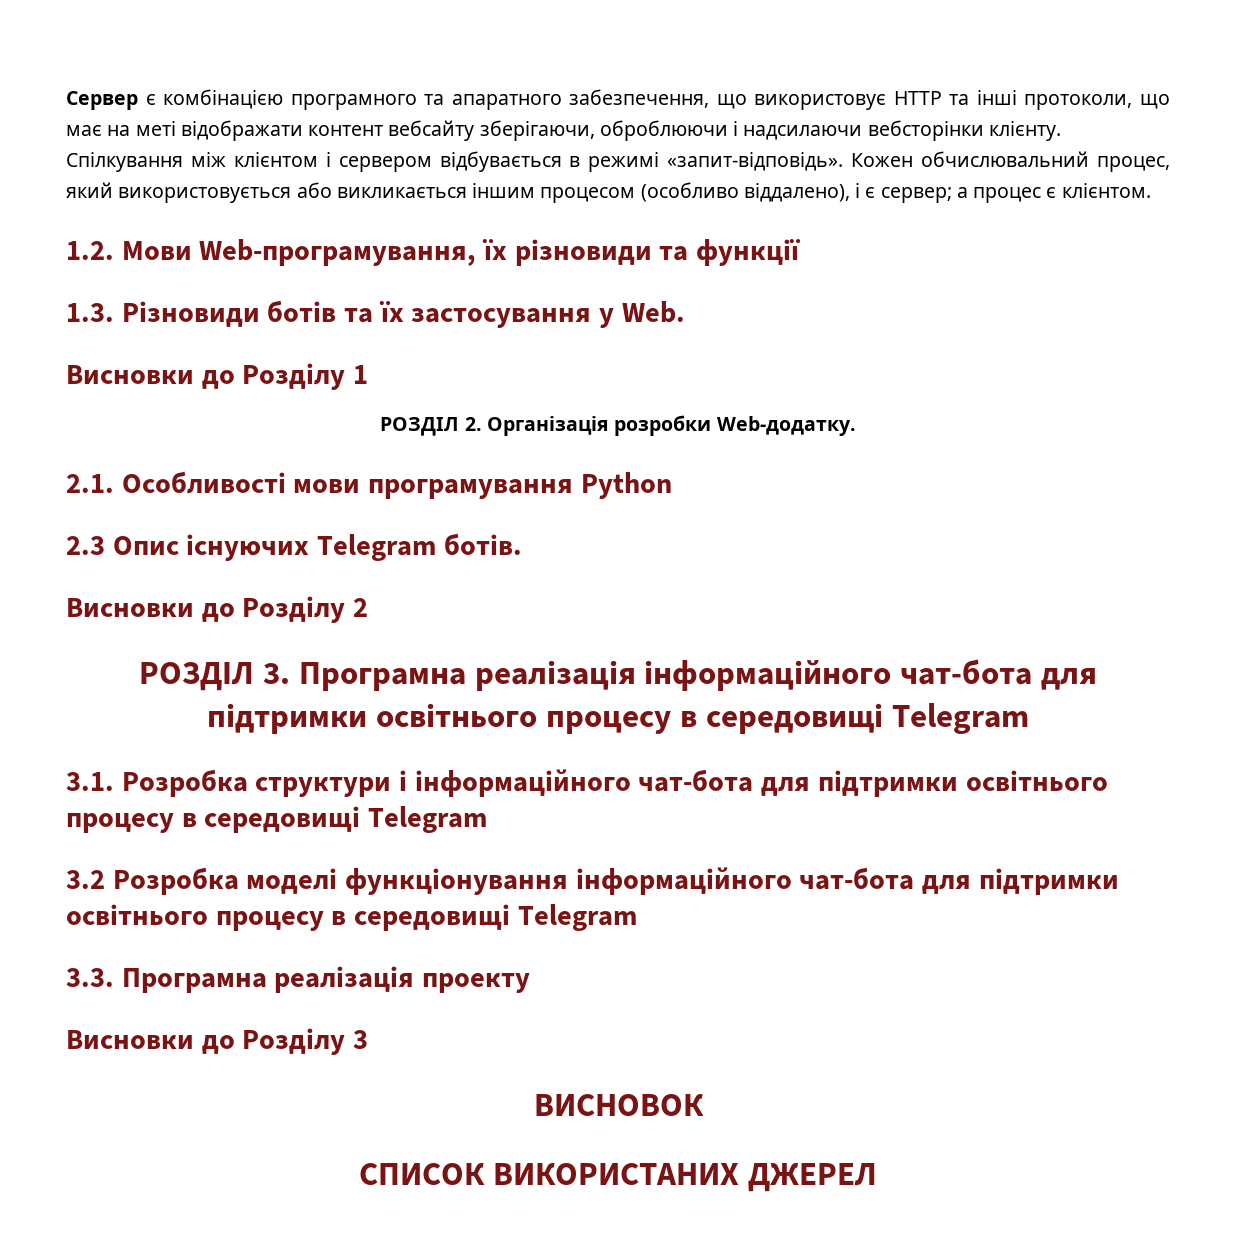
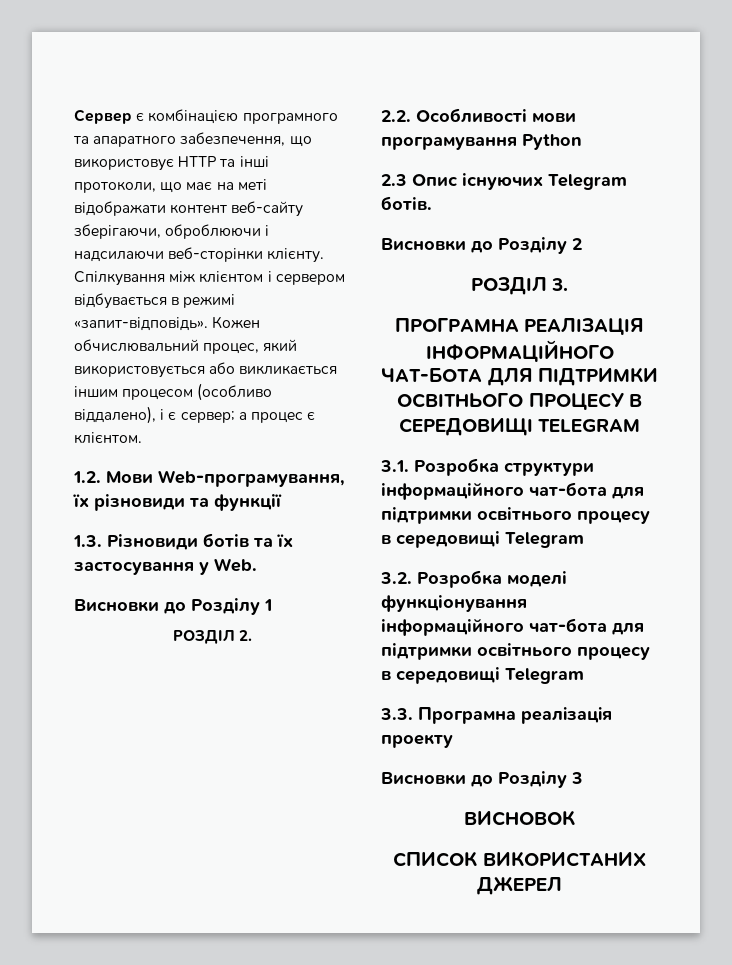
- Сервер є комбінацією програмного та апаратного забезпечення, що використовує HTTP та інші протоколи, що має на меті відображати контент вебсайту зберігаючи, оброблюючи і надсилаючи вебсторінки клієнту.
+ Сервер є комбінацією програмного та апаратного забезпечення, що використовує HTTP та інші протоколи, що має на меті відображати контент веб-сайту зберігаючи, оброблюючи і надсилаючи веб-сторінки клієнту.
- РОЗДІЛ 2. Організація розробки Web-додатку.
- 2.1. Особливості мови програмування Python
+ РОЗДІЛ 2.
+ 2.2. Особливості мови програмування Python
- РОЗДІЛ 3. Програмна реалізація інформаційного чат-бота для підтримки освітнього процесу в середовищі Telegram
- 3.1. Розробка структури і інформаційного чат-бота для підтримки освітнього процесу в середовищі Telegram
- 3.2 Розробка моделі функціонування інформаційного чат-бота для підтримки освітнього процесу в середовищі Telegram
+ РОЗДІЛ 3.
+ ПРОГРАМНА РЕАЛІЗАЦІЯ ІНФОРМАЦІЙНОГО ЧАТ-БОТА ДЛЯ ПІДТРИМКИ ОСВІТНЬОГО ПРОЦЕСУ В СЕРЕДОВИЩІ TELEGRAM
+ 3.1. Розробка структури інформаційного чат-бота для підтримки освітнього процесу в середовищі Telegram
+ 3.2. Розробка моделі функціонування інформаційного чат-бота для підтримки освітнього процесу в середовищі Telegram

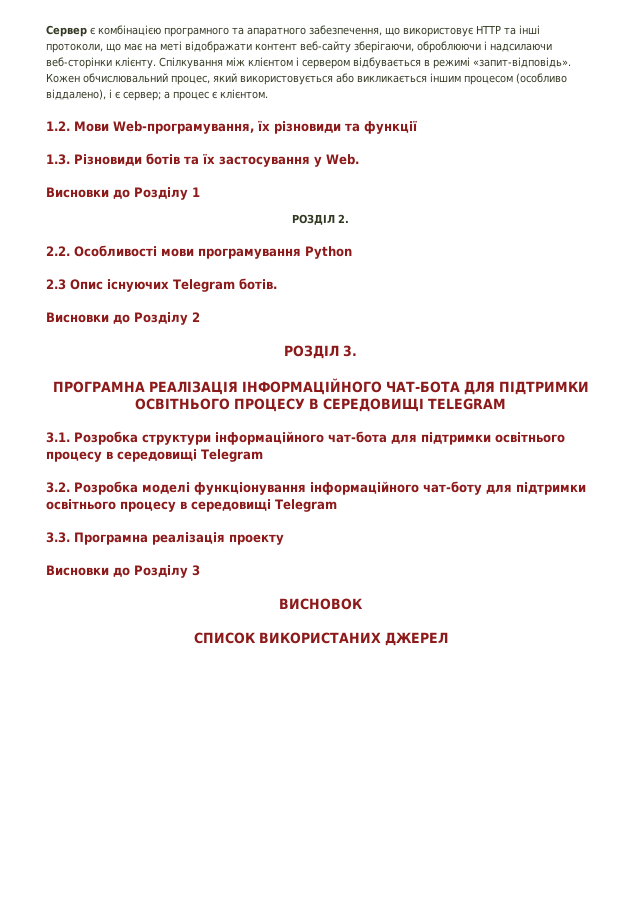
- 3.2. Розробка моделі функціонування інформаційного чат-бота для підтримки освітнього процесу в середовищі Telegram
+ 3.2. Розробка моделі функціонування інформаційного чат-боту для підтримки освітнього процесу в середовищі Telegram

